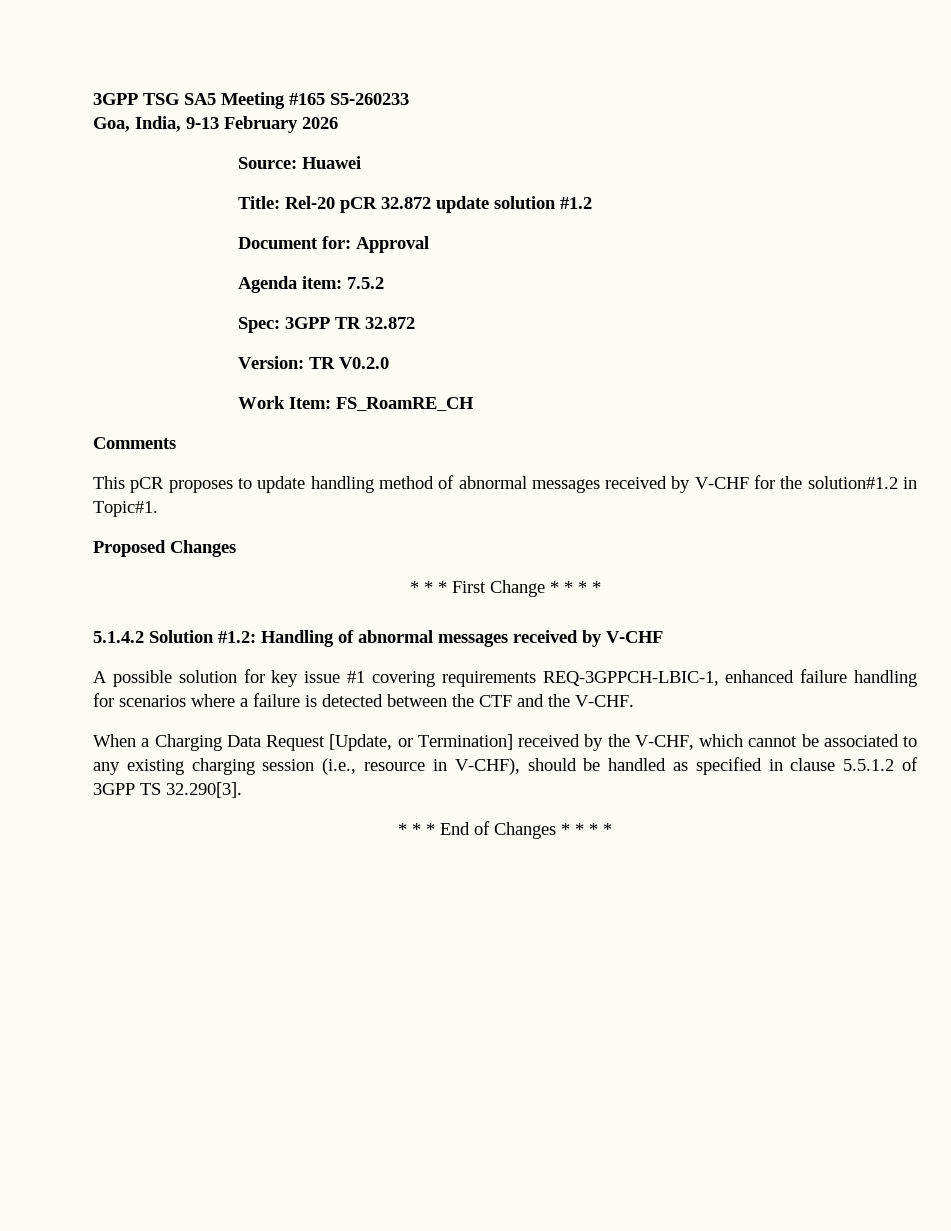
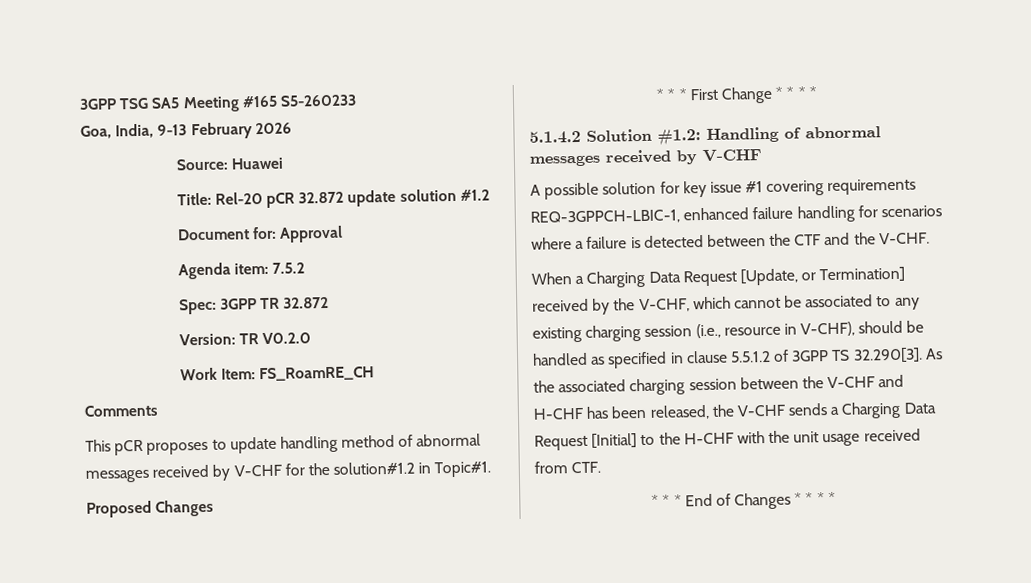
- When a Charging Data Request [Update, or Termination] received by the V-CHF, which cannot be associated to any existing charging session (i.e., resource in V-CHF), should be handled as specified in clause 5.5.1.2 of 3GPP TS 32.290[3].
+ When a Charging Data Request [Update, or Termination] received by the V-CHF, which cannot be associated to any existing charging session (i.e., resource in V-CHF), should be handled as specified in clause 5.5.1.2 of 3GPP TS 32.290[3]. As the associated charging session between the V-CHF and H-CHF has been released, the V-CHF sends a Charging Data Request [Initial] to the H-CHF with the unit usage received from CTF.

